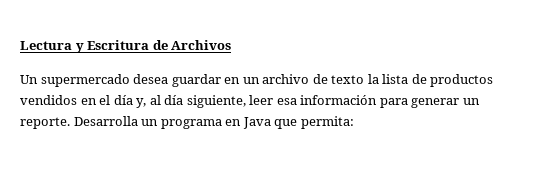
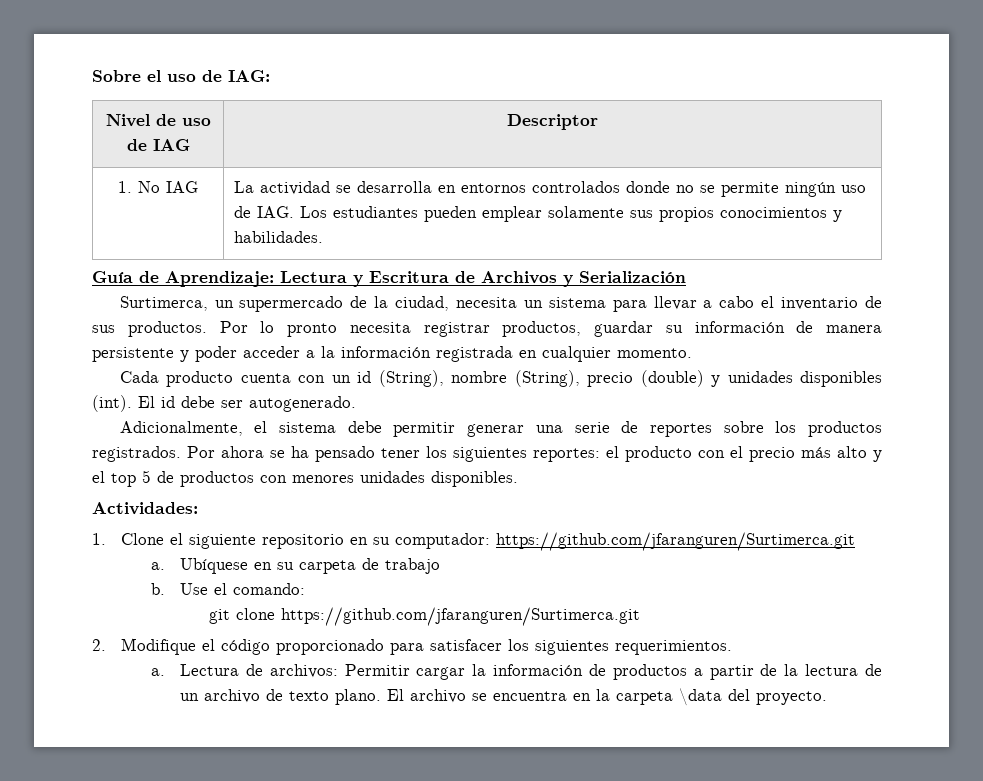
- Lectura y Escritura de Archivos
- Un supermercado desea guardar en un archivo de texto la lista de productos vendidos en el día y, al día siguiente, leer esa información para generar un reporte. Desarrolla un programa en Java que permita:
+ Sobre el uso de IAG:
+ Nivel de uso de IAG | Descriptor
+ 1. No IAG | La actividad se desarrolla en entornos controlados donde no se permite ningún uso de IAG. Los estudiantes pueden emplear solamente sus propios conocimientos y habilidades.
+ Guía de Aprendizaje: Lectura y Escritura de Archivos y Serialización
+ Surtimerca, un supermercado de la ciudad, necesita un sistema para llevar a cabo el inventario de sus productos. Por lo pronto necesita registrar productos, guardar su información de manera persistente y poder acceder a la información registrada en cualquier momento.
+ Cada producto cuenta con un id (String), nombre (String), precio (double) y unidades disponibles (int). El id debe ser autogenerado.
+ Adicionalmente, el sistema debe permitir generar una serie de reportes sobre los productos registrados. Por ahora se ha pensado tener los siguientes reportes: el producto con el precio más alto y el top 5 de productos con menores unidades disponibles.
+ Actividades:
+ 1. Clone el siguiente repositorio en su computador: https://github.com/jfaranguren/Surtimerca.git
+ a. Ubíquese en su carpeta de trabajo
+ b. Use el comando:
+ git clone https://github.com/jfaranguren/Surtimerca.git
+ 2. Modifique el código proporcionado para satisfacer los siguientes requerimientos.
+ a. Lectura de archivos: Permitir cargar la información de productos a partir de la lectura de un archivo de texto plano. El archivo se encuentra en la carpeta \data del proyecto.

